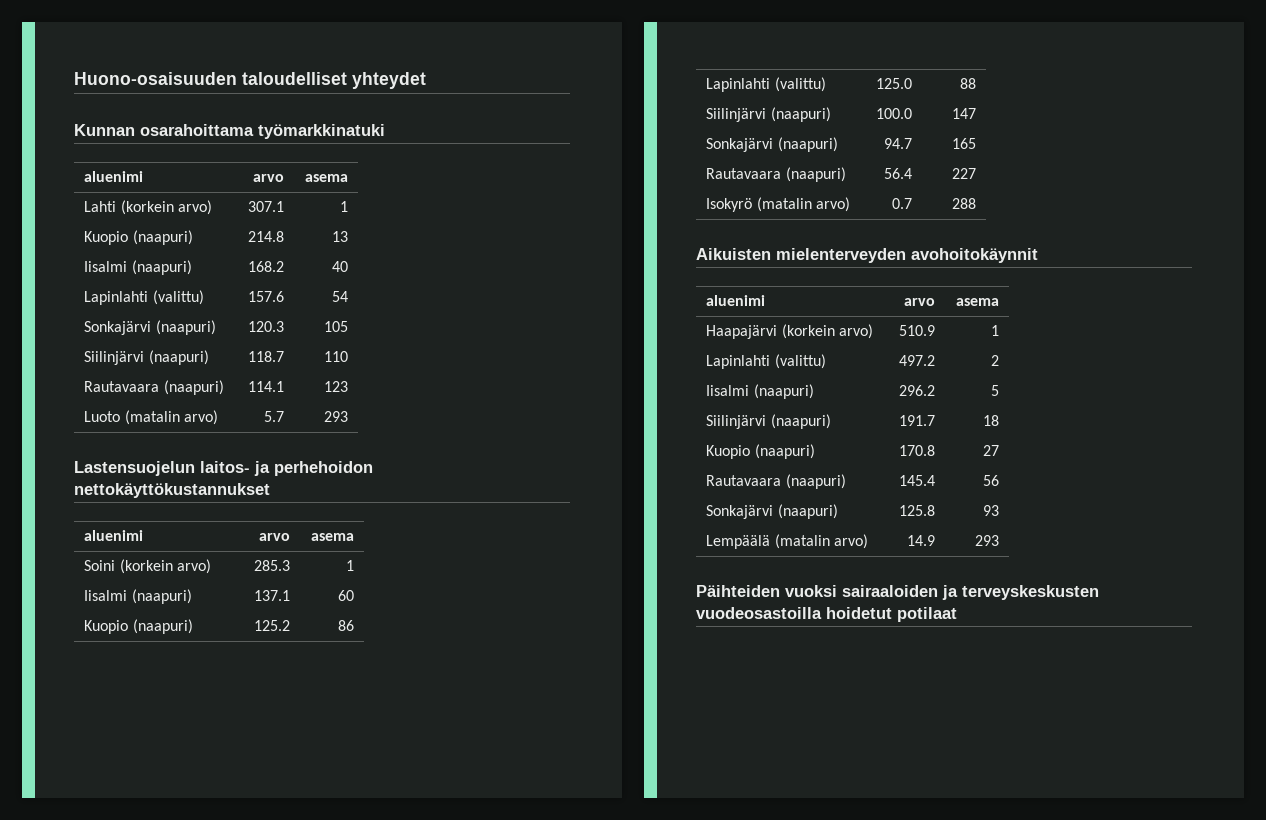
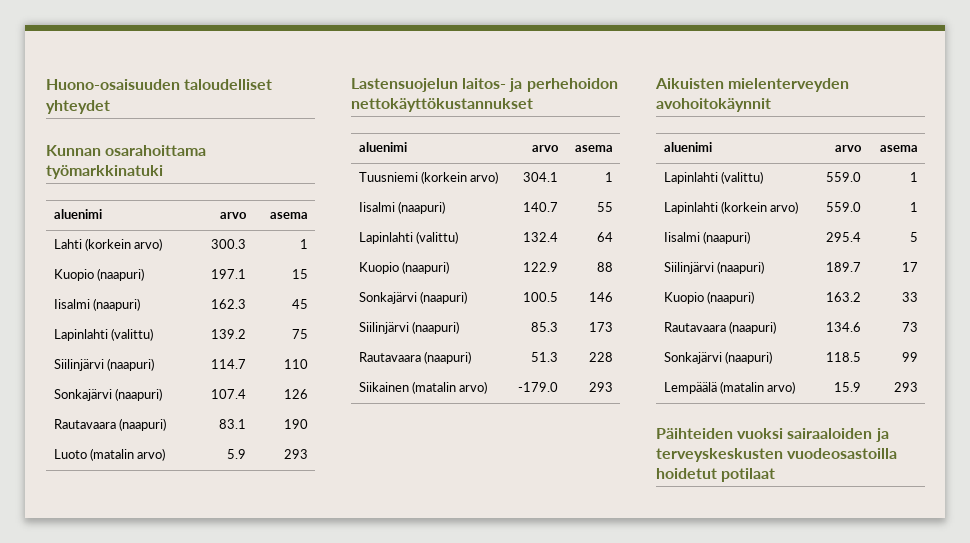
- Lahti (korkein arvo) | 307.1 | 1
+ Lahti (korkein arvo) | 300.3 | 1
- Kuopio (naapuri) | 214.8 | 13
- Iisalmi (naapuri) | 168.2 | 40
- Lapinlahti (valittu) | 157.6 | 54
- Sonkajärvi (naapuri) | 120.3 | 105
- Siilinjärvi (naapuri) | 118.7 | 110
- Rautavaara (naapuri) | 114.1 | 123
+ Kuopio (naapuri) | 197.1 | 15
+ Iisalmi (naapuri) | 162.3 | 45
+ Lapinlahti (valittu) | 139.2 | 75
+ Siilinjärvi (naapuri) | 114.7 | 110
+ Sonkajärvi (naapuri) | 107.4 | 126
+ Rautavaara (naapuri) | 83.1 | 190
- Luoto (matalin arvo) | 5.7 | 293
+ Luoto (matalin arvo) | 5.9 | 293
- Soini (korkein arvo) | 285.3 | 1
- Iisalmi (naapuri) | 137.1 | 60
- Kuopio (naapuri) | 125.2 | 86
- Lapinlahti (valittu) | 125.0 | 88
- Siilinjärvi (naapuri) | 100.0 | 147
- Sonkajärvi (naapuri) | 94.7 | 165
- Rautavaara (naapuri) | 56.4 | 227
- Isokyrö (matalin arvo) | 0.7 | 288
+ Tuusniemi (korkein arvo) | 304.1 | 1
+ Iisalmi (naapuri) | 140.7 | 55
+ Lapinlahti (valittu) | 132.4 | 64
+ Kuopio (naapuri) | 122.9 | 88
+ Sonkajärvi (naapuri) | 100.5 | 146
+ Siilinjärvi (naapuri) | 85.3 | 173
+ Rautavaara (naapuri) | 51.3 | 228
+ Siikainen (matalin arvo) | -179.0 | 293
- Haapajärvi (korkein arvo) | 510.9 | 1
- Lapinlahti (valittu) | 497.2 | 2
- Iisalmi (naapuri) | 296.2 | 5
+ Lapinlahti (valittu) | 559.0 | 1
+ Lapinlahti (korkein arvo) | 559.0 | 1
+ Iisalmi (naapuri) | 295.4 | 5
- Siilinjärvi (naapuri) | 191.7 | 18
- Kuopio (naapuri) | 170.8 | 27
- Rautavaara (naapuri) | 145.4 | 56
- Sonkajärvi (naapuri) | 125.8 | 93
+ Siilinjärvi (naapuri) | 189.7 | 17
+ Kuopio (naapuri) | 163.2 | 33
+ Rautavaara (naapuri) | 134.6 | 73
+ Sonkajärvi (naapuri) | 118.5 | 99
- Lempäälä (matalin arvo) | 14.9 | 293
+ Lempäälä (matalin arvo) | 15.9 | 293

